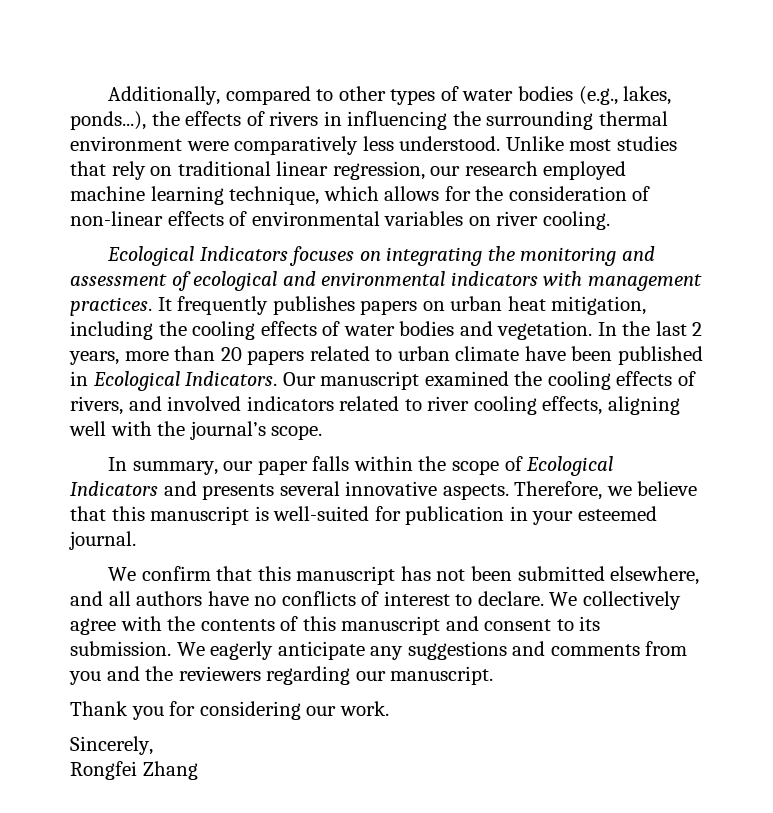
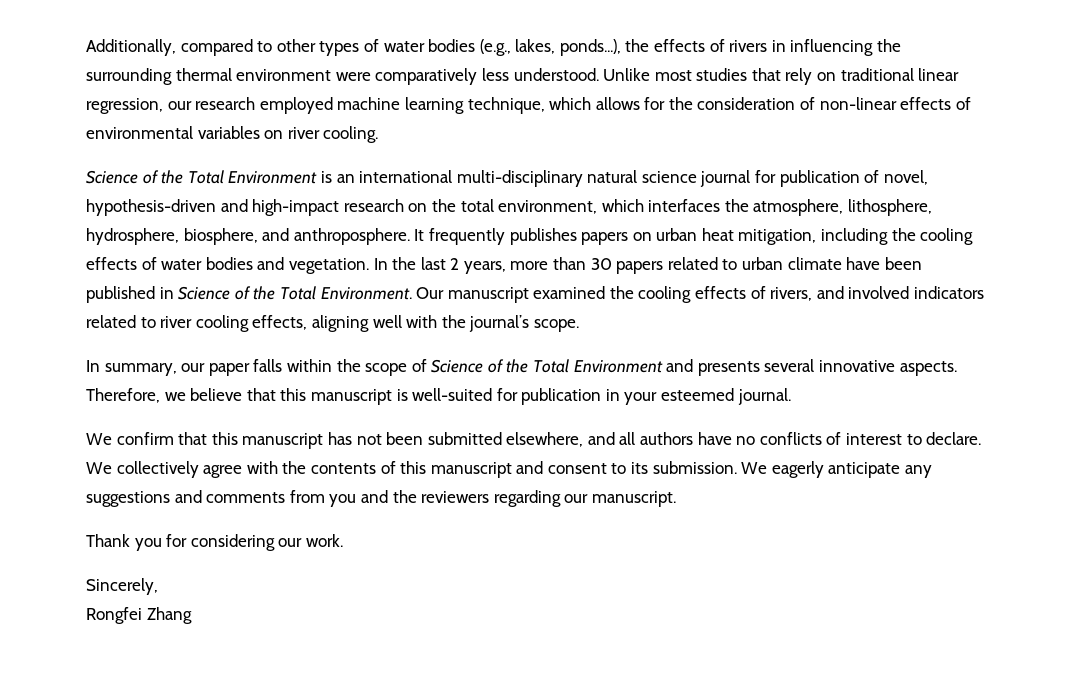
- Ecological Indicators focuses on integrating the monitoring and assessment of ecological and environmental indicators with management practices.
+ Science of the Total Environment is an international multi-disciplinary natural science journal for publication of novel, hypothesis-driven and high-impact research on the total environment, which interfaces the atmosphere, lithosphere, hydrosphere, biosphere, and anthroposphere.
- In the last 2 years, more than 20 papers related to urban climate have been published in Ecological Indicators.
+ In the last 2 years, more than 30 papers related to urban climate have been published in Science of the Total Environment.
- In summary, our paper falls within the scope of Ecological Indicators and presents several innovative aspects.
+ In summary, our paper falls within the scope of Science of the Total Environment and presents several innovative aspects.

